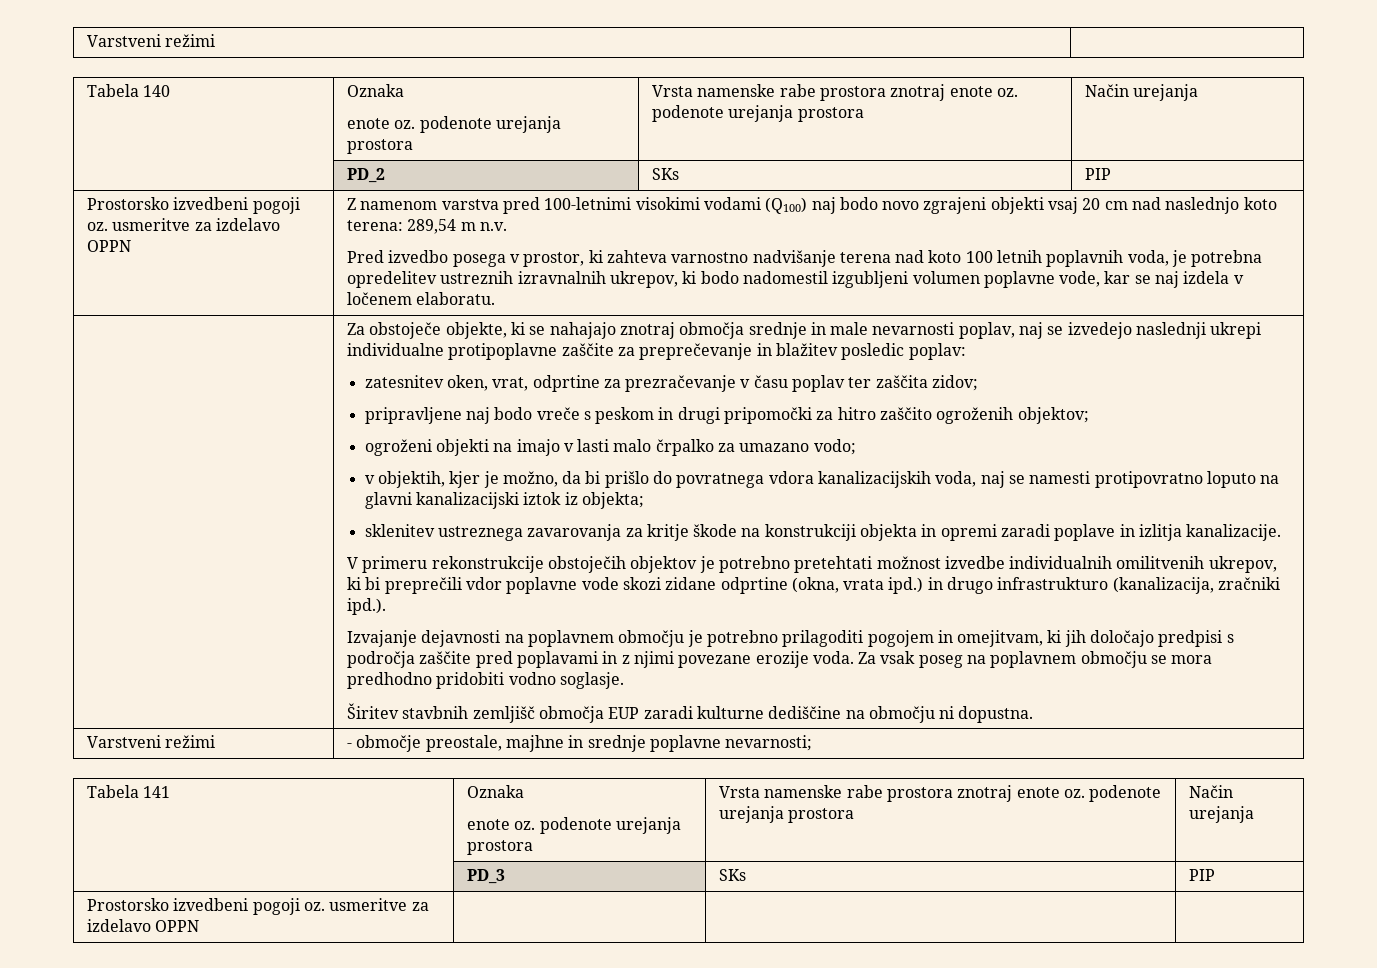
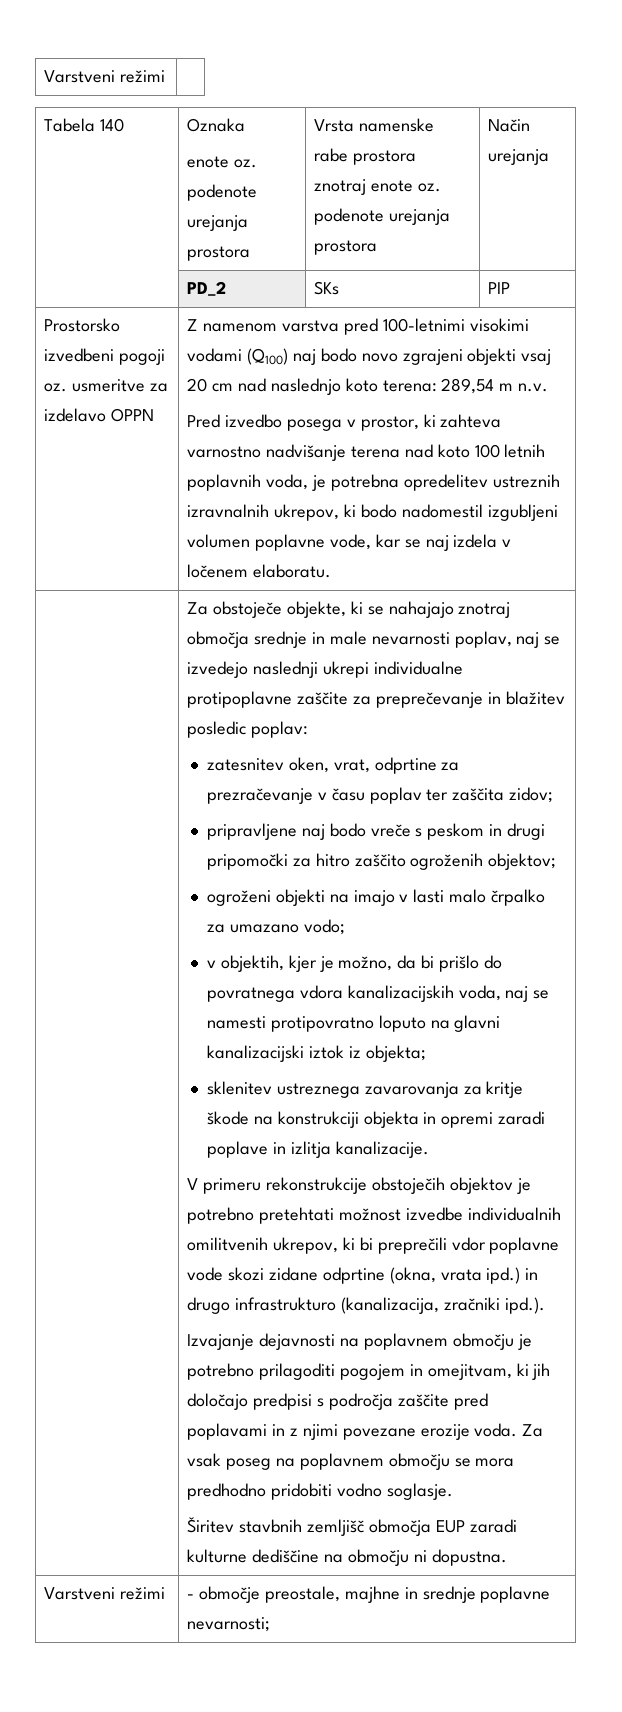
- Tabela 141 | Oznaka
- enote oz. podenote urejanja prostora | Vrsta namenske rabe prostora znotraj enote oz. podenote urejanja prostora | Način urejanja
- | PD_3 | SKs | PIP
- Prostorsko izvedbeni pogoji oz. usmeritve za izdelavo OPPN | | |

